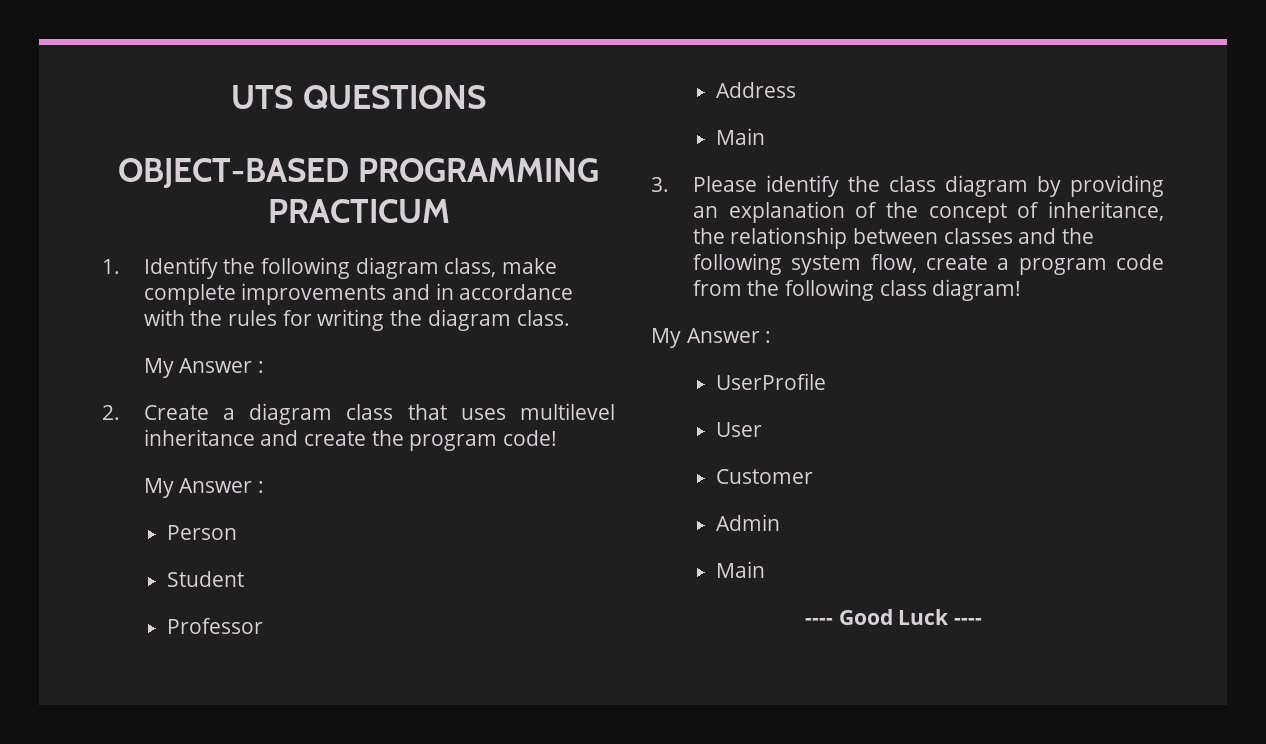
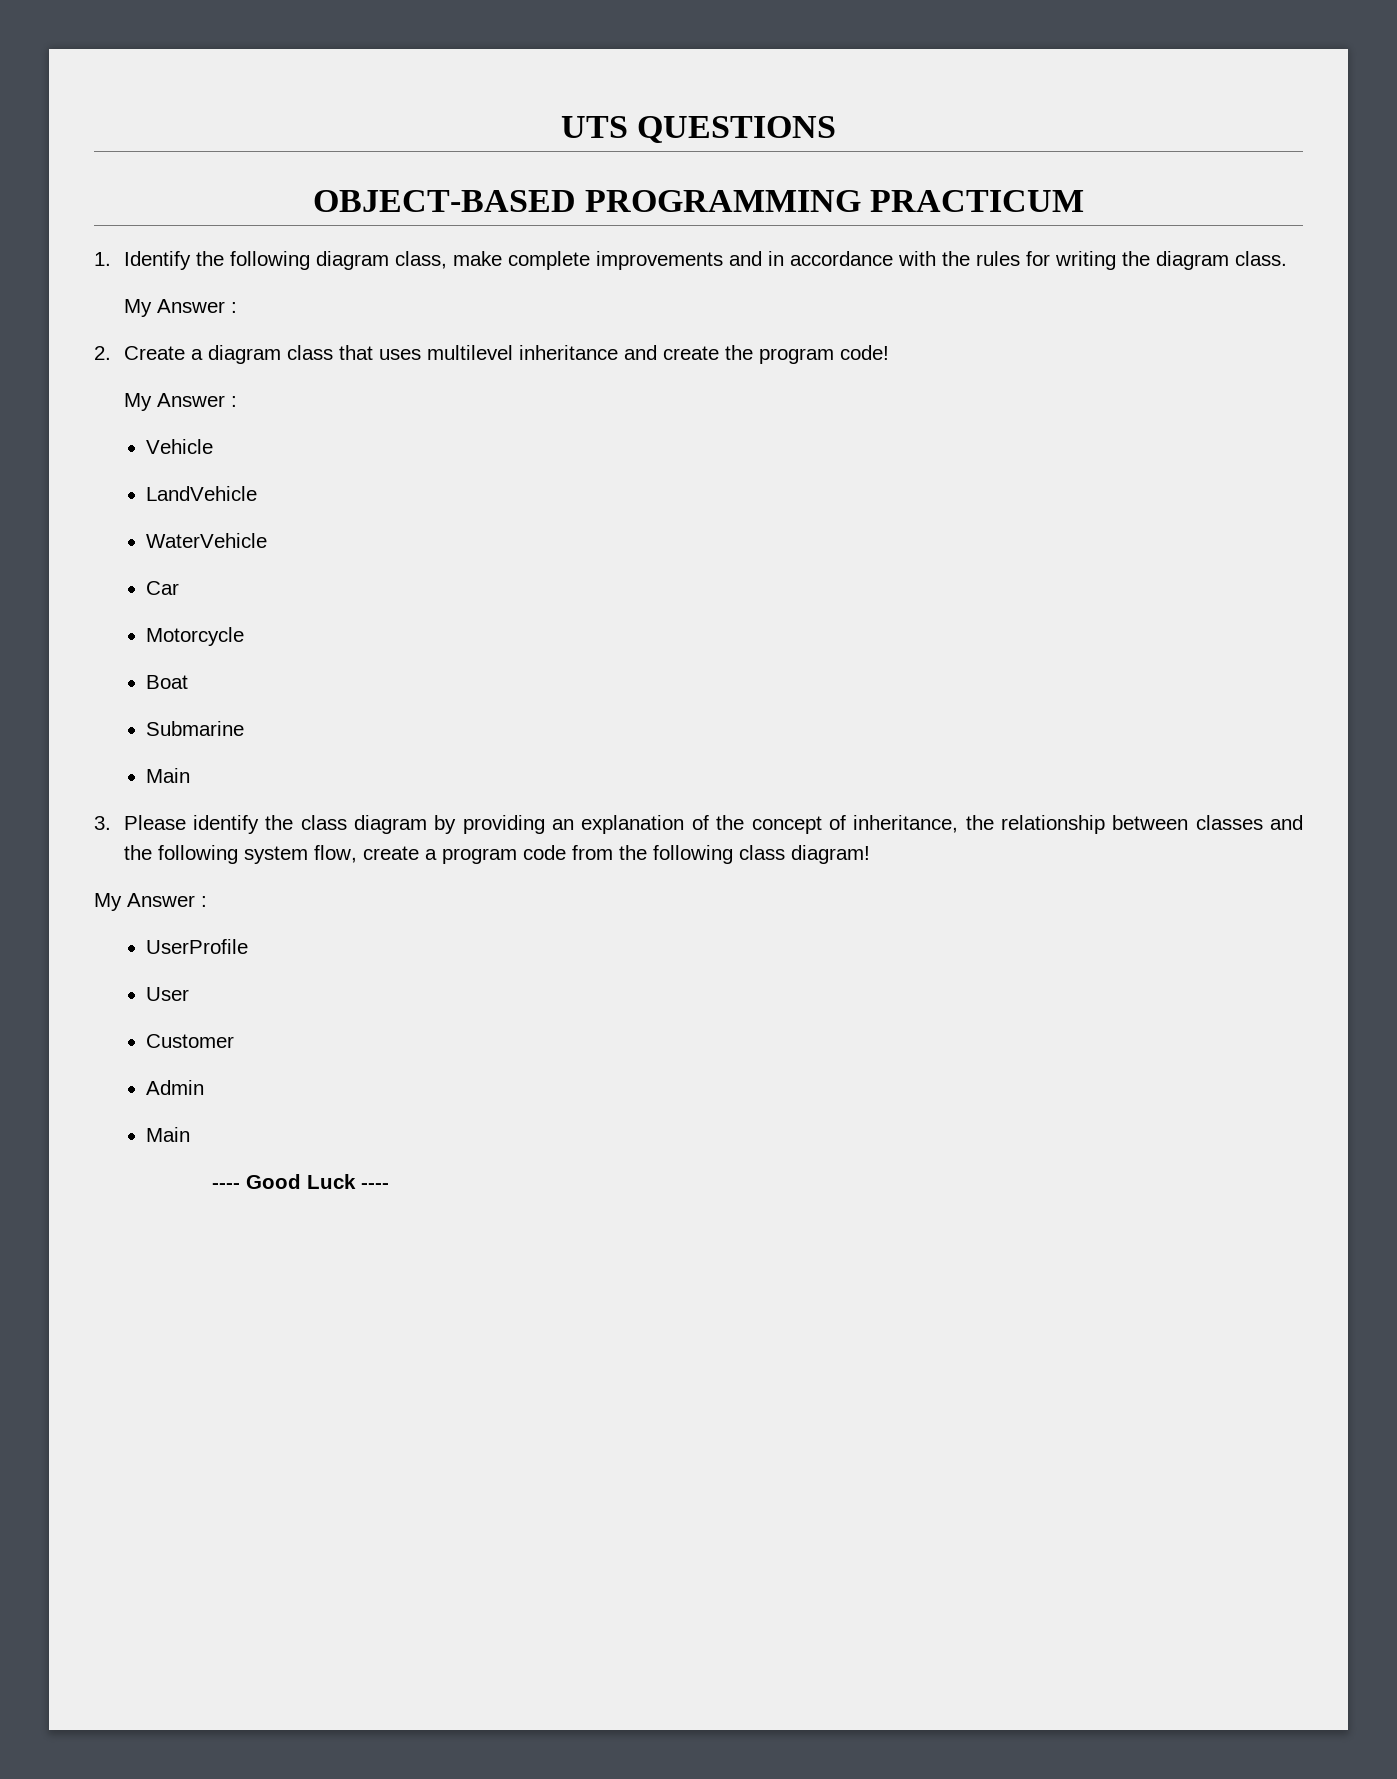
- Person
- Student
- Professor
- Address
+ Vehicle
+ LandVehicle
+ WaterVehicle
+ Car
+ Motorcycle
+ Boat
+ Submarine

